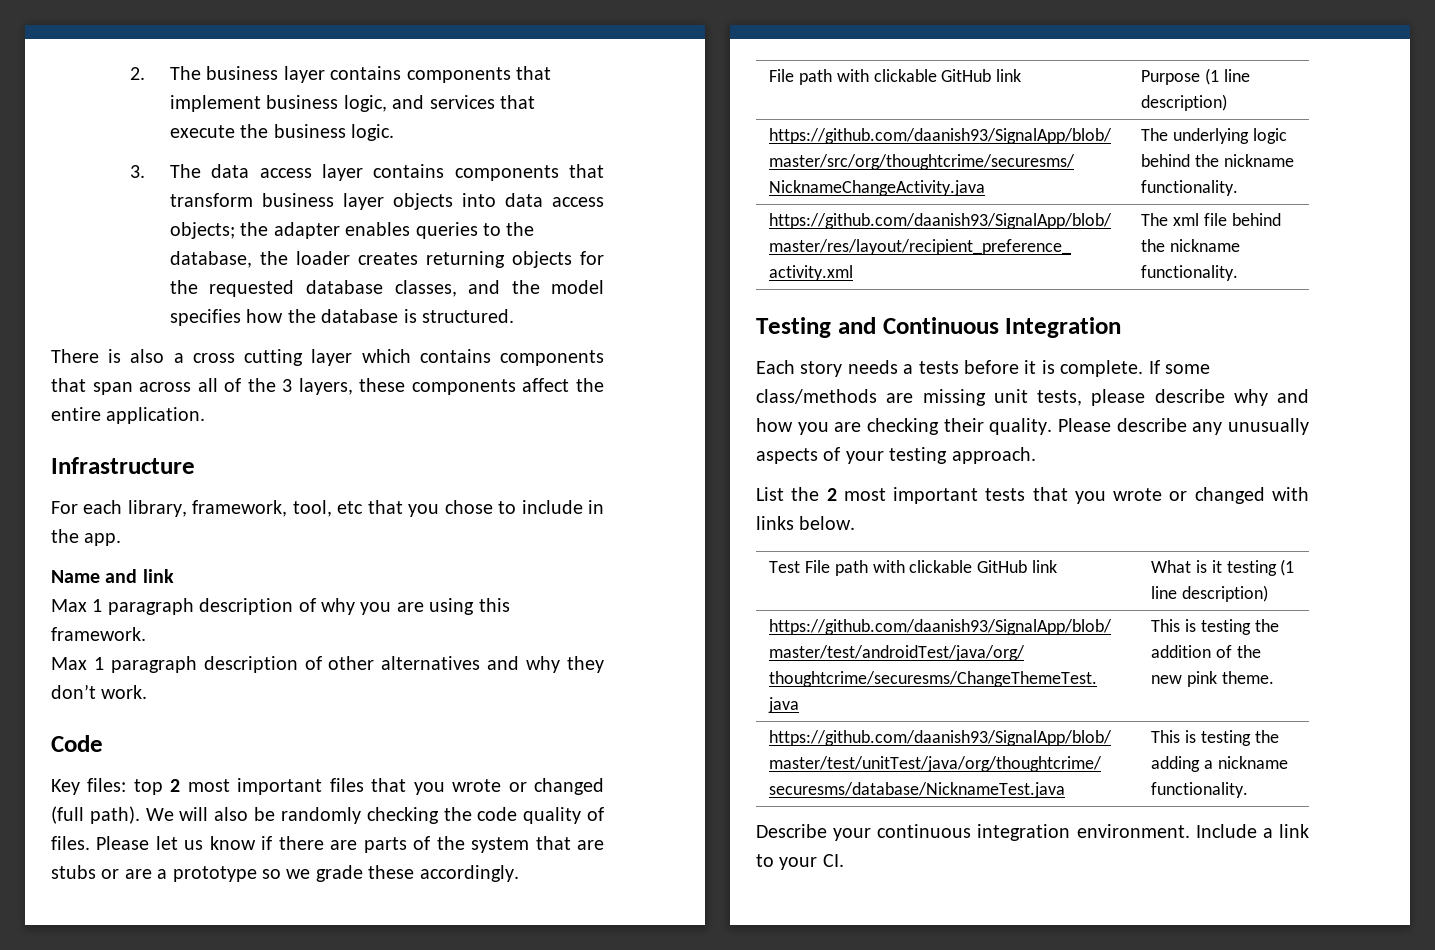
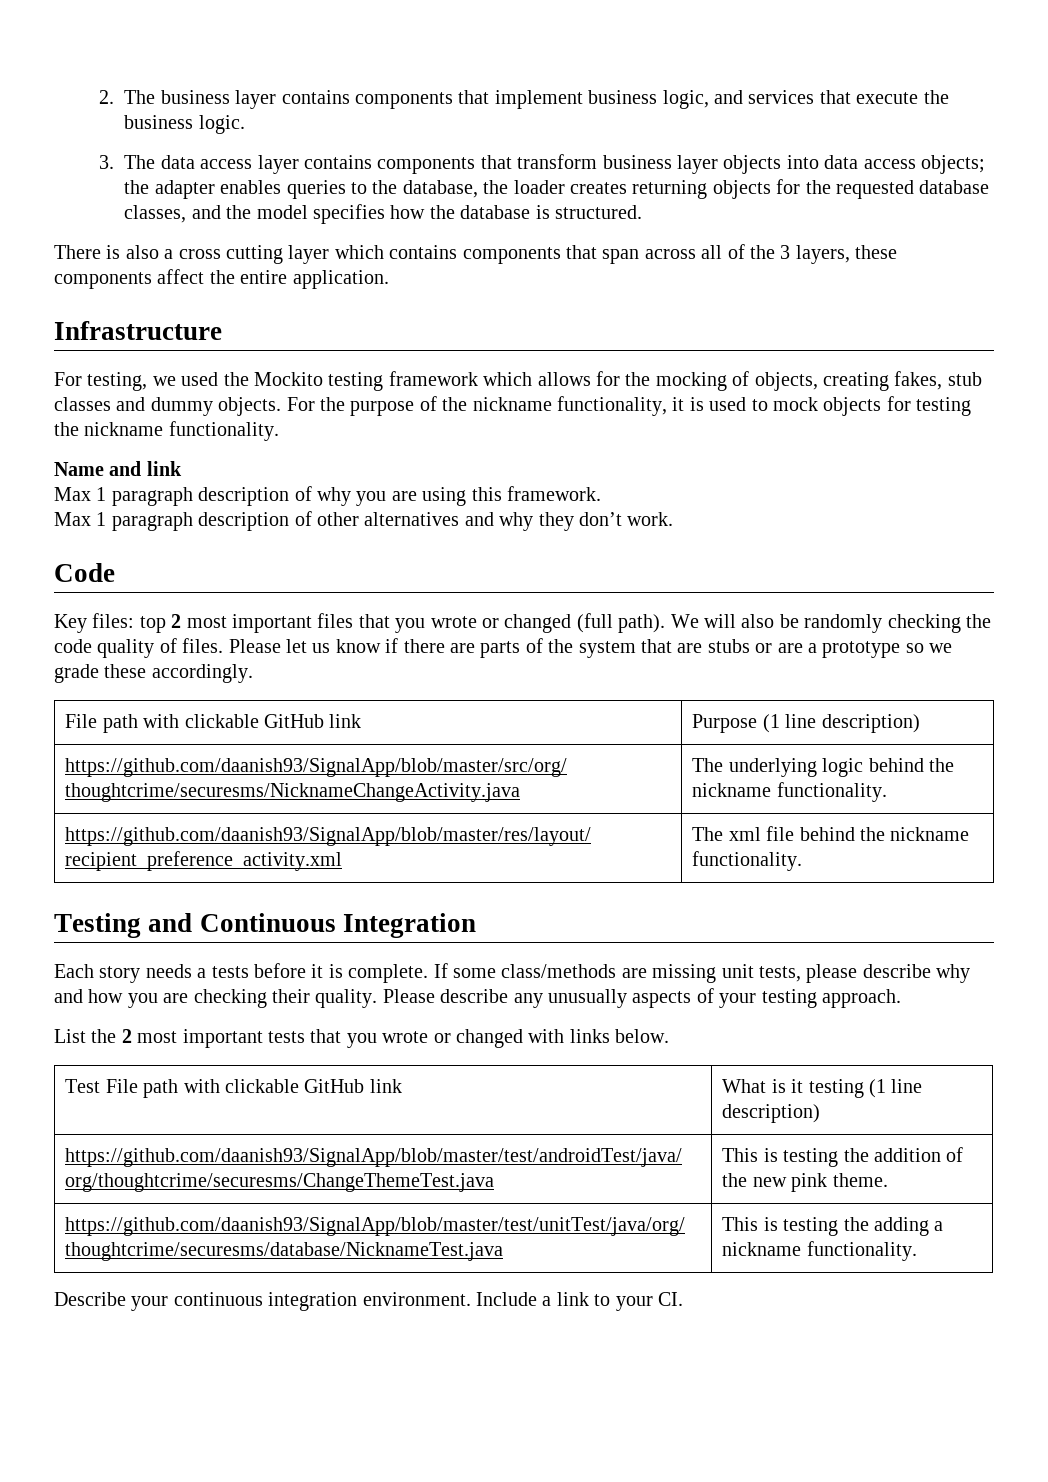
- For each library, framework, tool, etc that you chose to include in the app.
+ For testing, we used the Mockito testing framework which allows for the mocking of objects, creating fakes, stub classes and dummy objects. For the purpose of the nickname functionality, it is used to mock objects for testing the nickname functionality.

